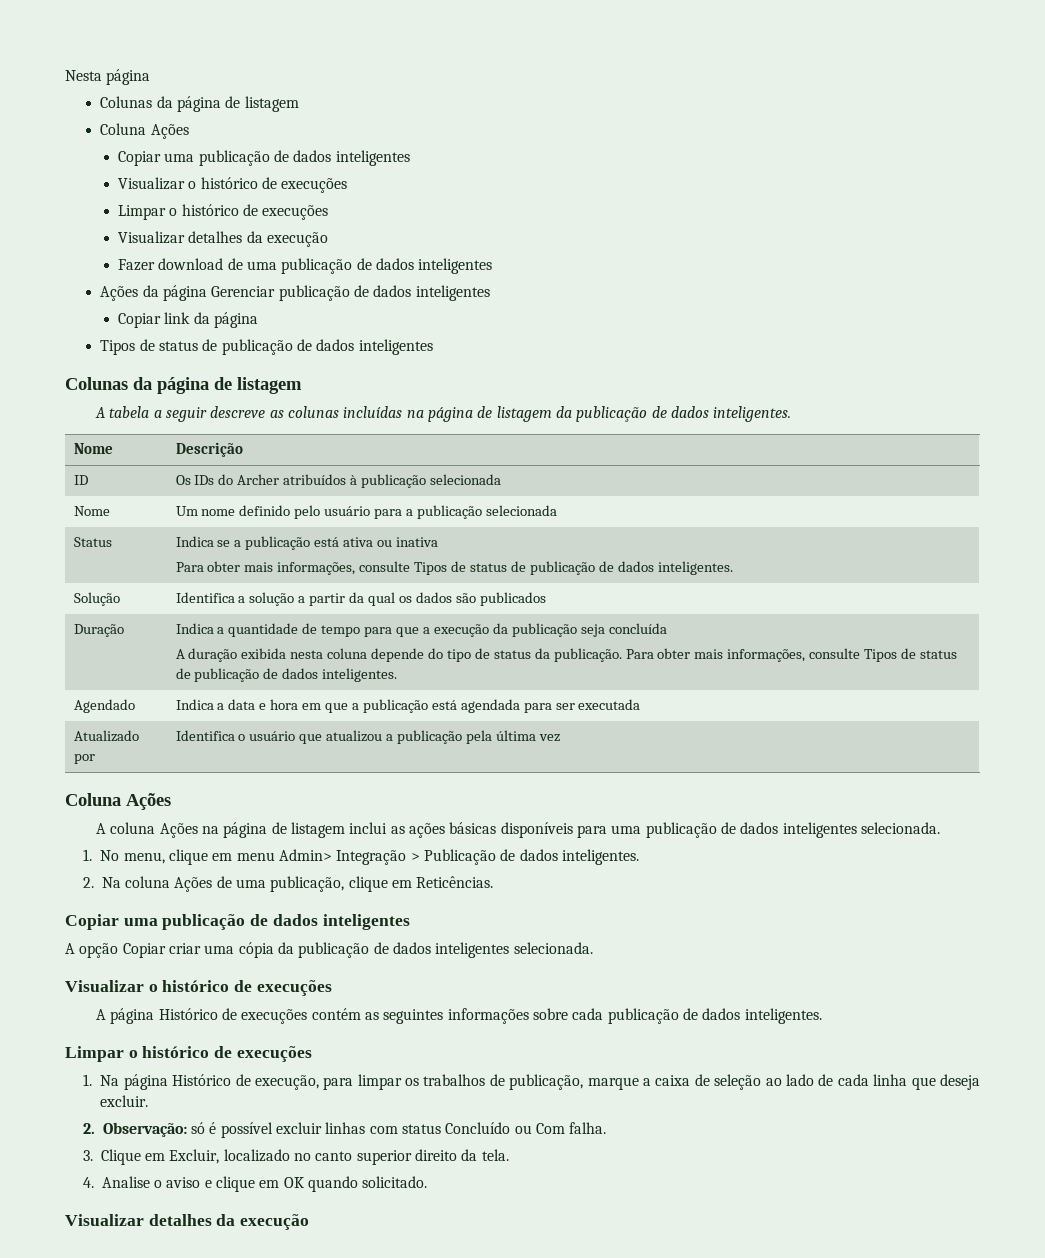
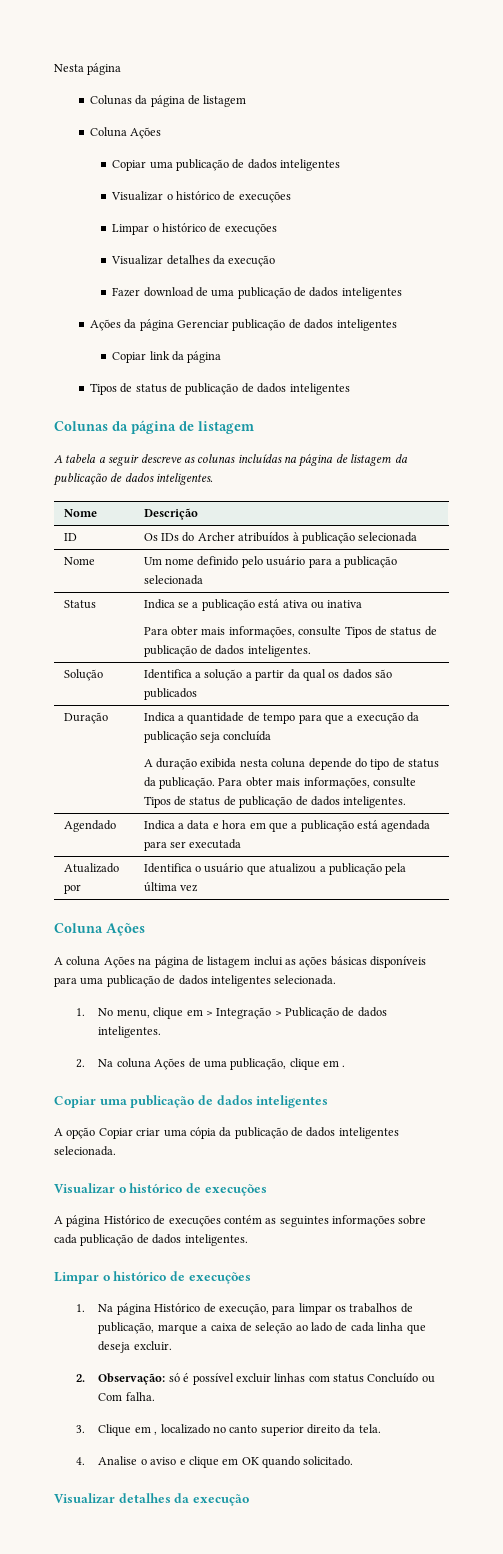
- 1. No menu, clique em menu Admin> Integração > Publicação de dados inteligentes.
+ 1. No menu, clique em > Integração > Publicação de dados inteligentes.
- 2. Na coluna Ações de uma publicação, clique em Reticências.
+ 2. Na coluna Ações de uma publicação, clique em .
- 3. Clique em Excluir, localizado no canto superior direito da tela.
+ 3. Clique em , localizado no canto superior direito da tela.

